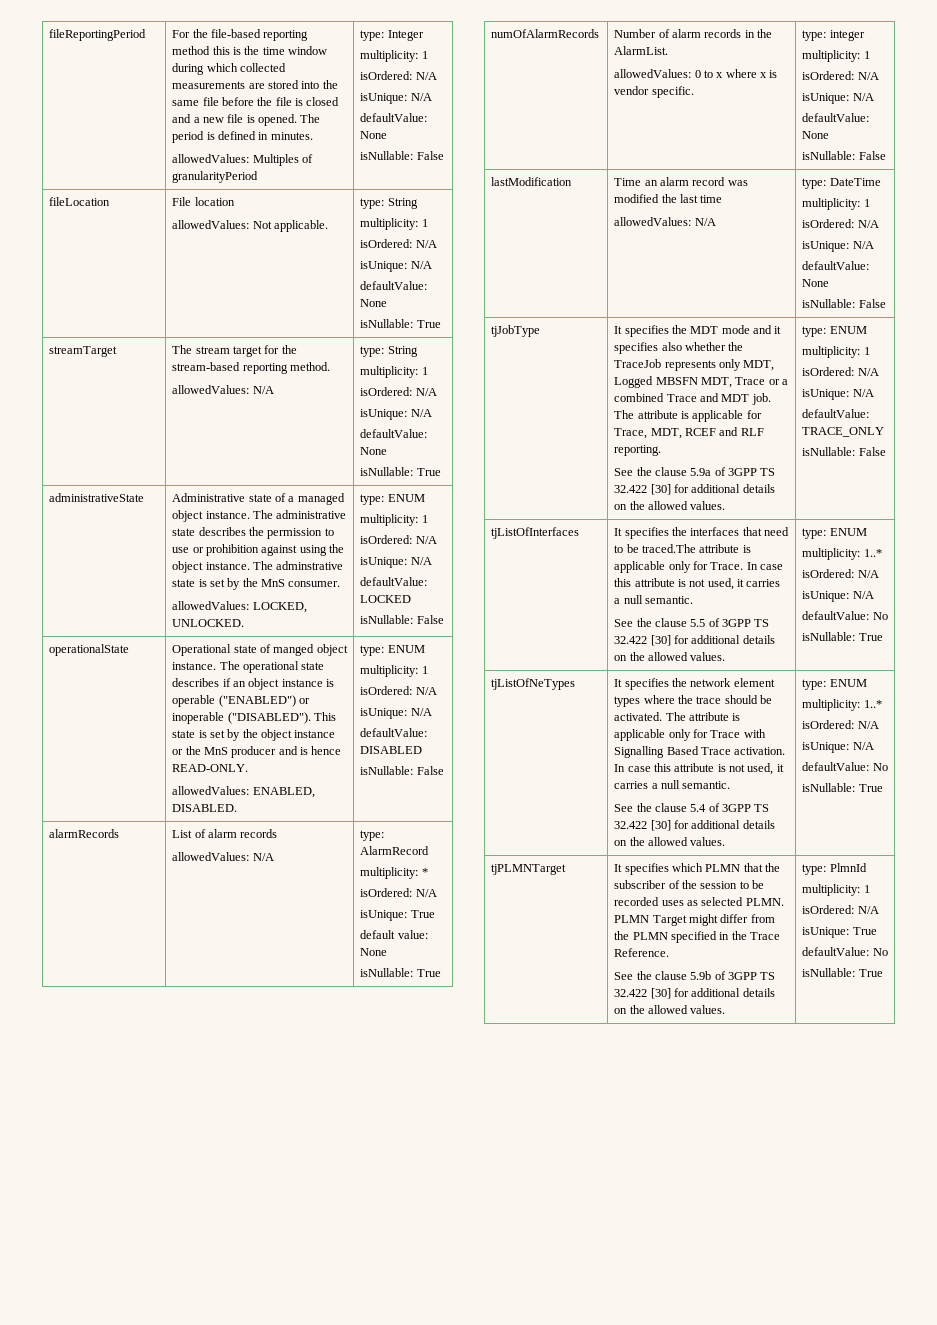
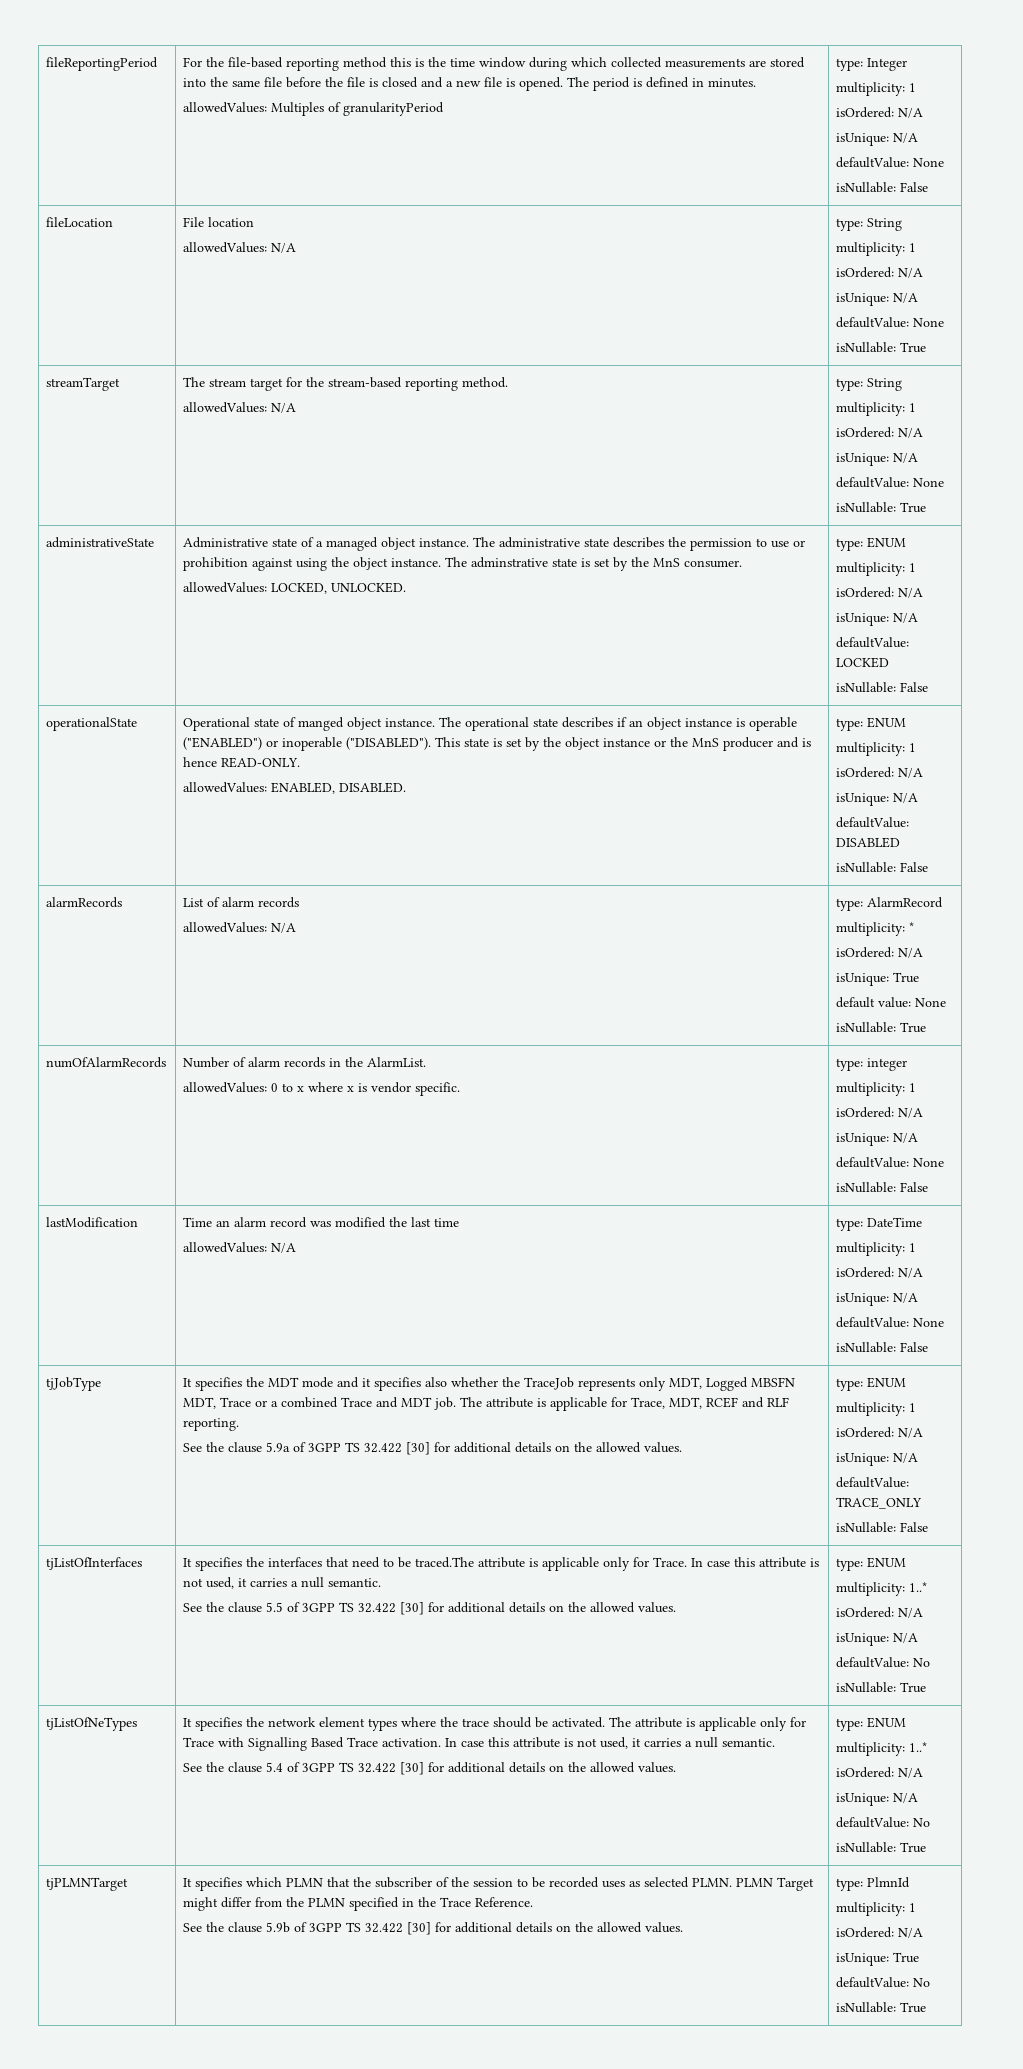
  fileLocation | File location
- allowedValues: Not applicable. | type: String
+ allowedValues: N/A | type: String

